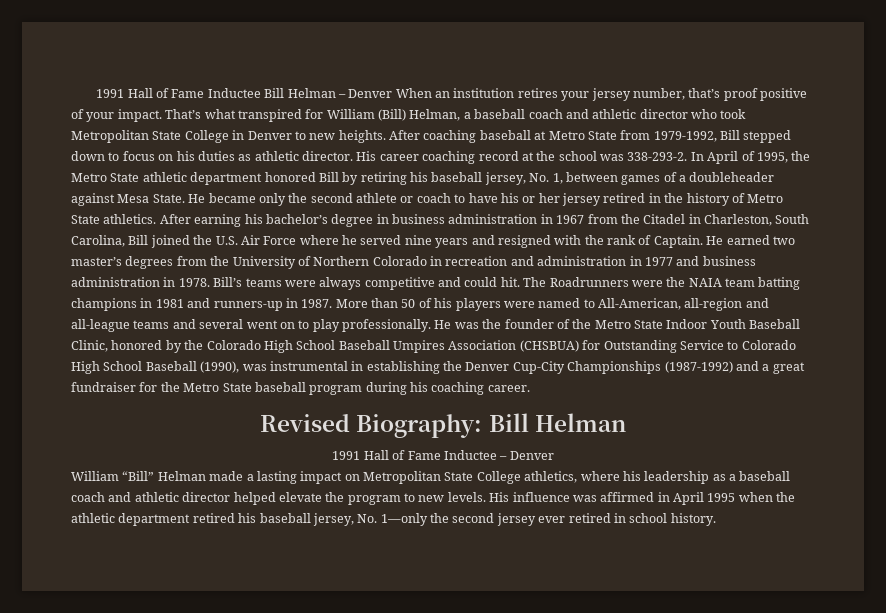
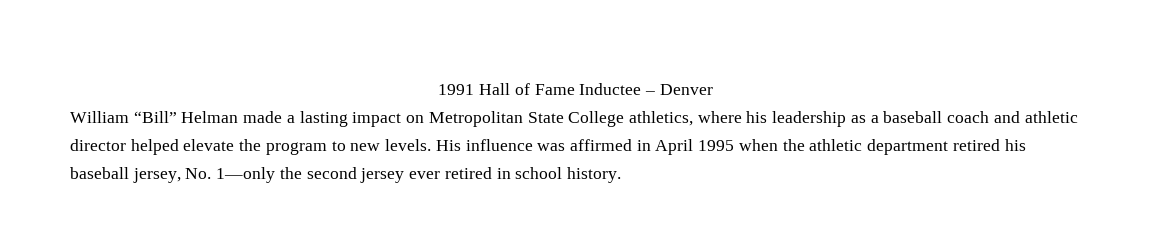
- 1991 Hall of Fame Inductee Bill Helman – Denver When an institution retires your jersey number, that’s proof positive of your impact. That’s what transpired for William (Bill) Helman, a baseball coach and athletic director who took Metropolitan State College in Denver to new heights. After coaching baseball at Metro State from 1979-1992, Bill stepped down to focus on his duties as athletic director. His career coaching record at the school was 338-293-2. In April of 1995, the Metro State athletic department honored Bill by retiring his baseball jersey, No. 1, between games of a doubleheader against Mesa State. He became only the second athlete or coach to have his or her jersey retired in the history of Metro State athletics. After earning his bachelor’s degree in business administration in 1967 from the Citadel in Charleston, South Carolina, Bill joined the U.S. Air Force where he served nine years and resigned with the rank of Captain. He earned two master’s degrees from the University of Northern Colorado in recreation and administration in 1977 and business administration in 1978. Bill’s teams were always competitive and could hit. The Roadrunners were the NAIA team batting champions in 1981 and runners-up in 1987. More than 50 of his players were named to All-American, all-region and all-league teams and several went on to play professionally. He was the founder of the Metro State Indoor Youth Baseball Clinic, honored by the Colorado High School Baseball Umpires Association (CHSBUA) for Outstanding Service to Colorado High School Baseball (1990), was instrumental in establishing the Denver Cup-City Championships (1987-1992) and a great fundraiser for the Metro State baseball program during his coaching career.
- Revised Biography: Bill Helman

